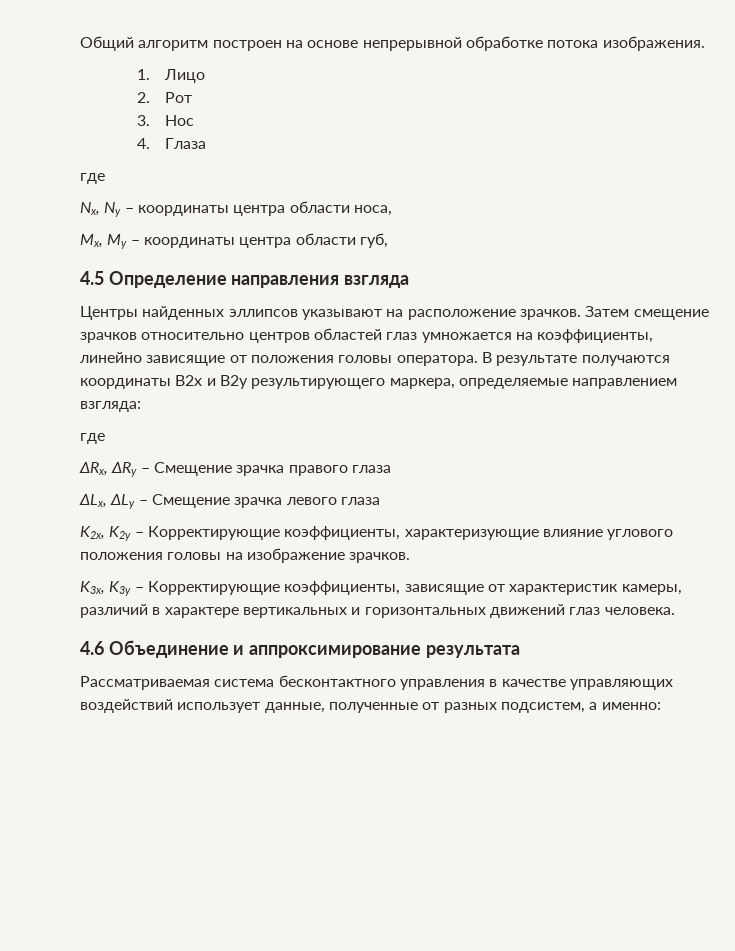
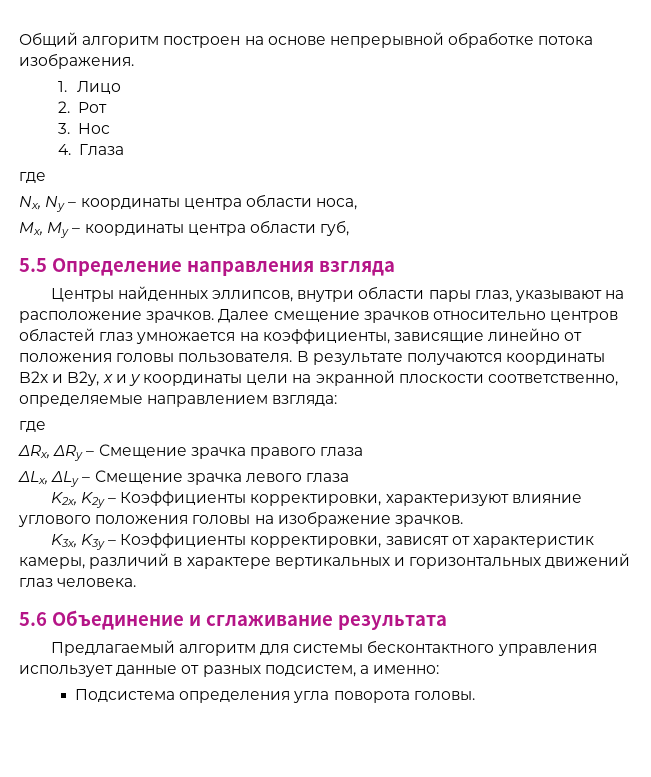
- 4.5 Определение направления взгляда
+ 5.5 Определение направления взгляда
- Центры найденных эллипсов указывают на расположение зрачков.
+ Центры найденных эллипсов, внутри области пары глаз, указывают на расположение зрачков.
- Затем смещение зрачков относительно центров областей глаз умножается на коэффициенты, линейно зависящие от положения головы оператора.
+ Далее смещение зрачков относительно центров областей глаз умножается на коэффициенты, зависящие линейно от положения головы пользователя.
- В результате получаются координаты B2x и B2y результирующего маркера, определяемые направлением взгляда:
+ В результате получаются координаты B2x и B2y, x и y координаты цели на экранной плоскости соответственно, определяемые направлением взгляда:
- K2x, K2y – Корректирующие коэффициенты, характеризующие влияние углового положения головы на изображение зрачков.
+ K2x, K2y – Коэффициенты корректировки, характеризуют влияние углового положения головы на изображение зрачков.
- K3x, K3y – Корректирующие коэффициенты, зависящие от характеристик камеры, различий в характере вертикальных и горизонтальных движений глаз человека.
+ K3x, K3y – Коэффициенты корректировки, зависят от характеристик камеры, различий в характере вертикальных и горизонтальных движений глаз человека.
- 4.6 Объединение и аппроксимирование результата
+ 5.6 Объединение и сглаживание результата
- Рассматриваемая система бесконтактного управления в качестве управляющих воздействий использует данные, полученные от разных подсистем, а именно:
+ Предлагаемый алгоритм для системы бесконтактного управления использует данные от разных подсистем, а именно:
+ Подсистема определения угла поворота головы.

